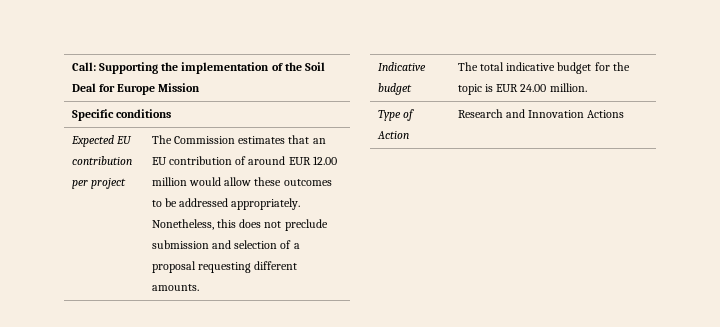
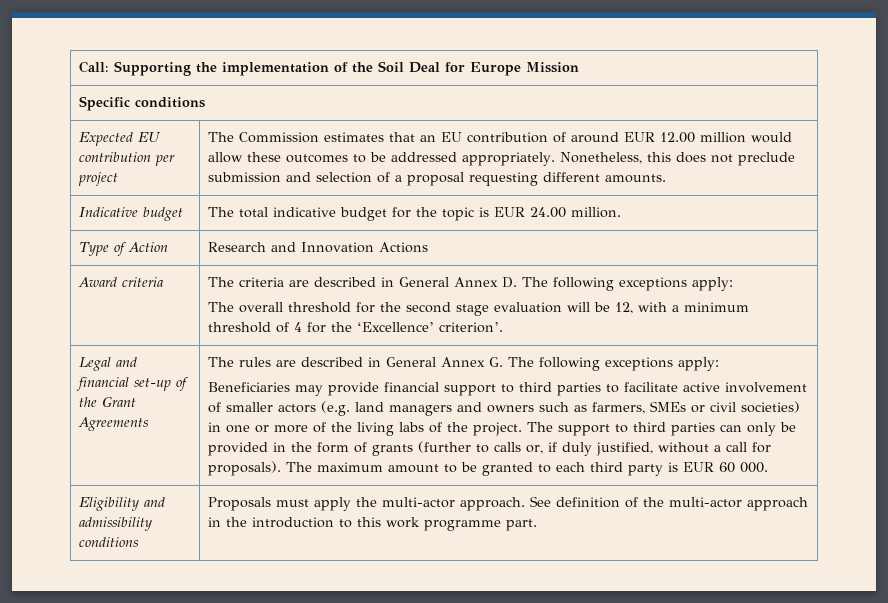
+ Award criteria | The criteria are described in General Annex D. The following exceptions apply:
+ The overall threshold for the second stage evaluation will be 12, with a minimum threshold of 4 for the ‘Excellence’ criterion’.
+ Legal and financial set-up of the Grant Agreements | The rules are described in General Annex G. The following exceptions apply:
+ Beneficiaries may provide financial support to third parties to facilitate active involvement of smaller actors (e.g. land managers and owners such as farmers, SMEs or civil societies) in one or more of the living labs of the project. The support to third parties can only be provided in the form of grants (further to calls or, if duly justified, without a call for proposals). The maximum amount to be granted to each third party is EUR 60 000.
+ Eligibility and admissibility conditions | Proposals must apply the multi-actor approach. See definition of the multi-actor approach in the introduction to this work programme part.

